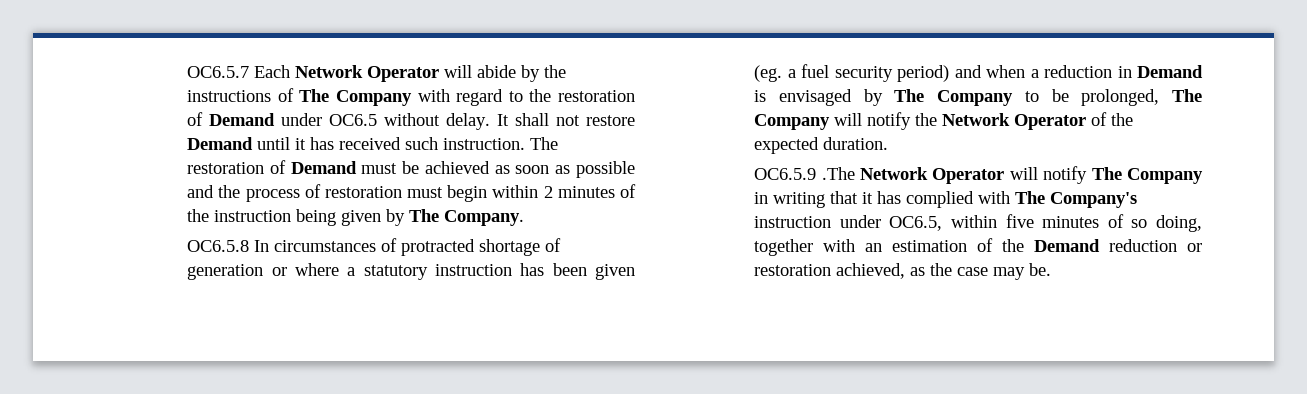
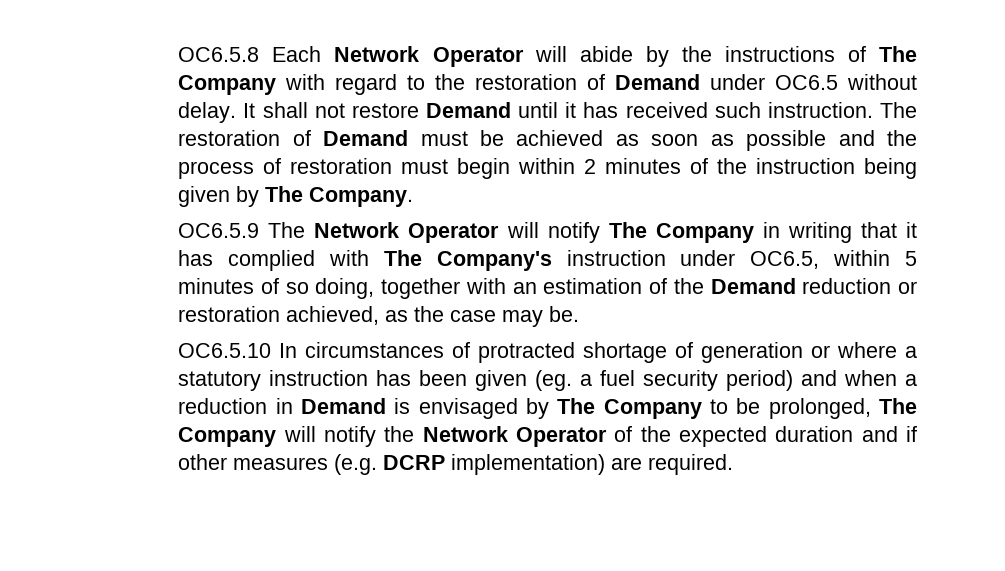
- OC6.5.7 Each Network Operator will abide by the instructions of The Company with regard to the restoration of Demand under OC6.5 without delay.
+ OC6.5.8 Each Network Operator will abide by the instructions of The Company with regard to the restoration of Demand under OC6.5 without delay.
- OC6.5.8 In circumstances of protracted shortage of generation or where a statutory instruction has been given (eg. a fuel security period) and when a reduction in Demand is envisaged by The Company to be prolonged, The Company will notify the Network Operator of the expected duration.
- OC6.5.9 .The Network Operator will notify The Company in writing that it has complied with The Company's instruction under OC6.5, within five minutes of so doing, together with an estimation of the Demand reduction or restoration achieved, as the case may be.
+ OC6.5.9 The Network Operator will notify The Company in writing that it has complied with The Company's instruction under OC6.5, within 5 minutes of so doing, together with an estimation of the Demand reduction or restoration achieved, as the case may be.
+ OC6.5.10 In circumstances of protracted shortage of generation or where a statutory instruction has been given (eg. a fuel security period) and when a reduction in Demand is envisaged by The Company to be prolonged, The Company will notify the Network Operator of the expected duration and if other measures (e.g. DCRP implementation) are required.

